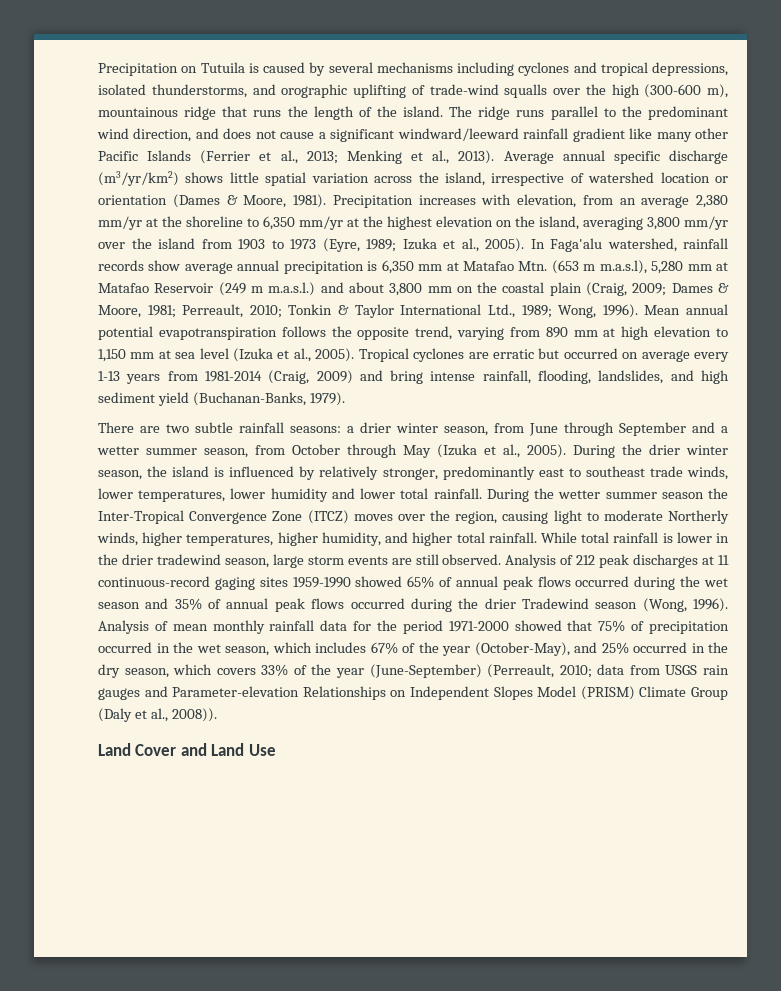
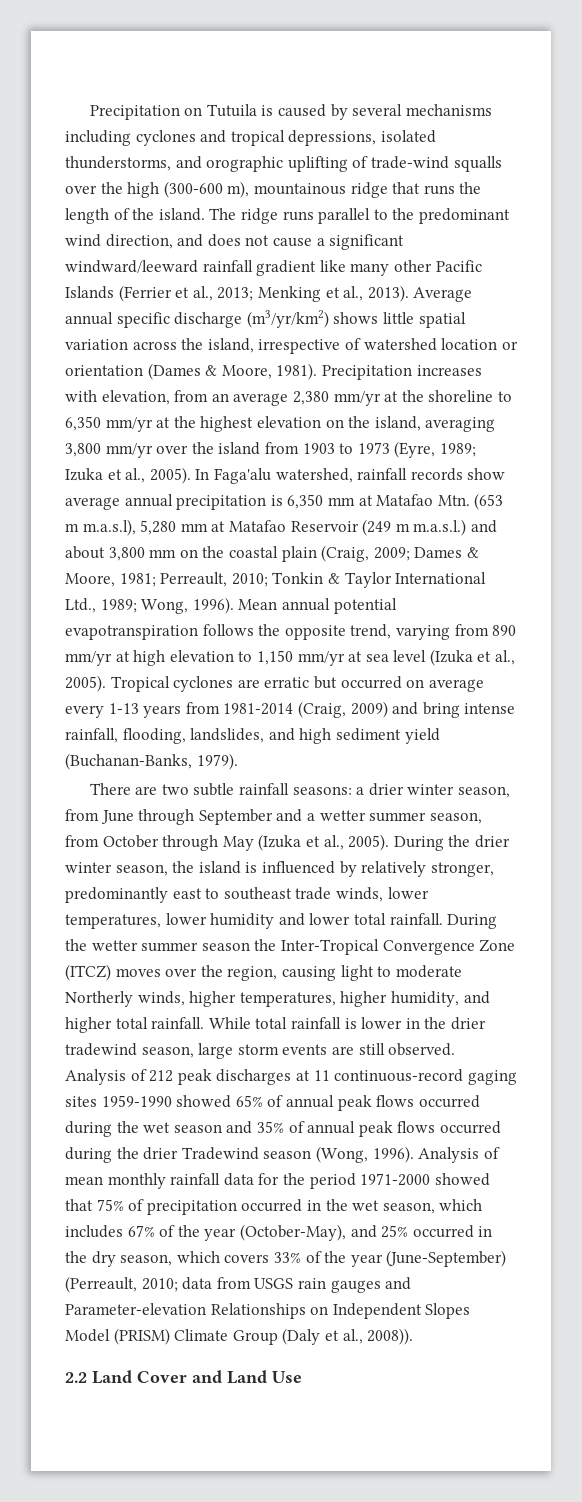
- Mean annual potential evapotranspiration follows the opposite trend, varying from 890 mm at high elevation to 1,150 mm at sea level (Izuka et al., 2005).
+ Mean annual potential evapotranspiration follows the opposite trend, varying from 890 mm/yr at high elevation to 1,150 mm/yr at sea level (Izuka et al., 2005).
- Land Cover and Land Use
+ 2.2 Land Cover and Land Use

